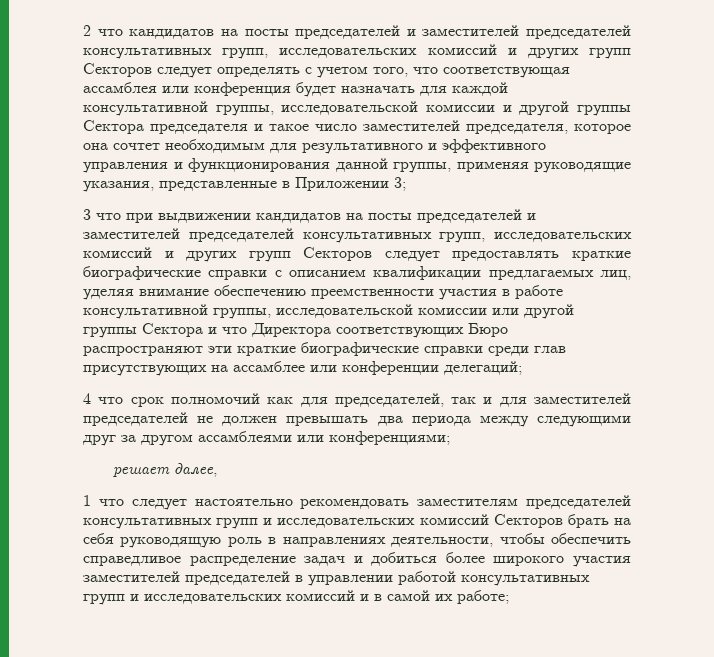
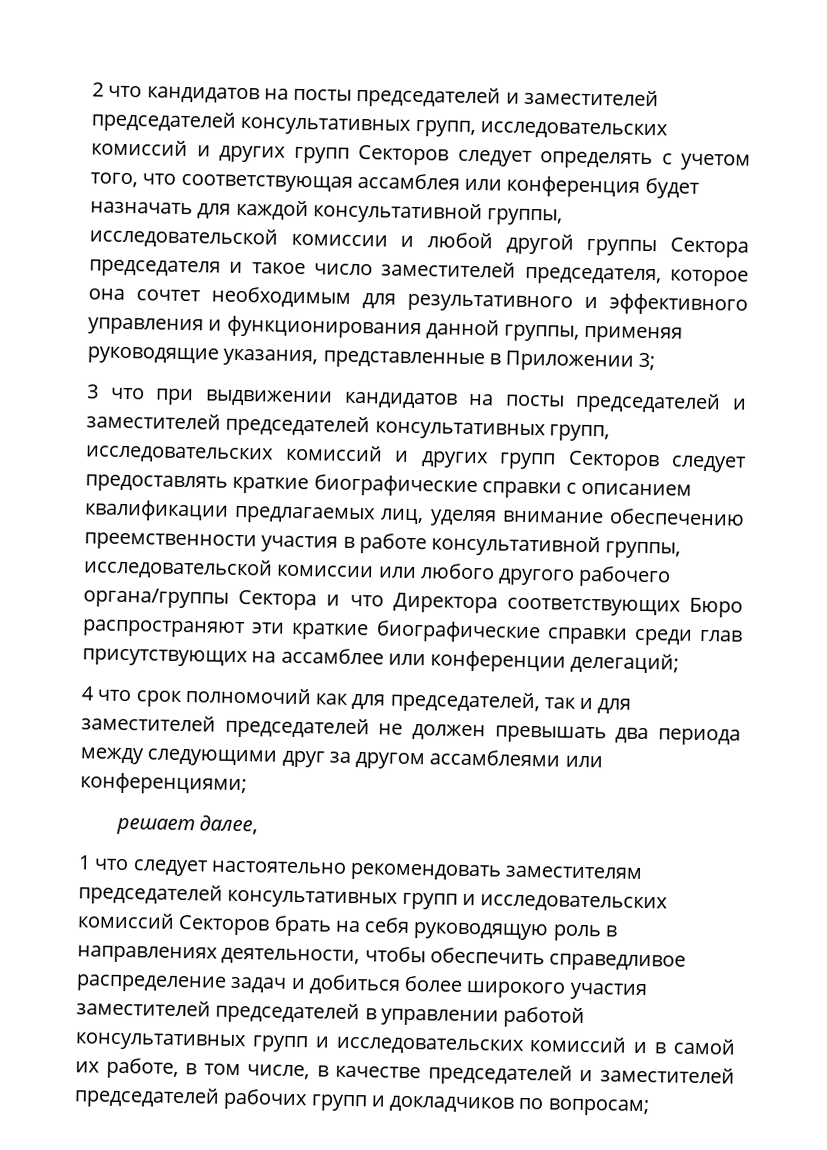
- 2 что кандидатов на посты председателей и заместителей председателей консультативных групп, исследовательских комиссий и других групп Секторов следует определять с учетом того, что соответствующая ассамблея или конференция будет назначать для каждой консультативной группы, исследовательской комиссии и другой группы Сектора председателя и такое число заместителей председателя, которое она сочтет необходимым для результативного и эффективного управления и функционирования данной группы, применяя руководящие указания, представленные в Приложении 3;
+ 2 что кандидатов на посты председателей и заместителей председателей консультативных групп, исследовательских комиссий и других групп Секторов следует определять с учетом того, что соответствующая ассамблея или конференция будет назначать для каждой консультативной группы, исследовательской комиссии и любой другой группы Сектора председателя и такое число заместителей председателя, которое она сочтет необходимым для результативного и эффективного управления и функционирования данной группы, применяя руководящие указания, представленные в Приложении 3;
- 3 что при выдвижении кандидатов на посты председателей и заместителей председателей консультативных групп, исследовательских комиссий и других групп Секторов следует предоставлять краткие биографические справки с описанием квалификации предлагаемых лиц, уделяя внимание обеспечению преемственности участия в работе консультативной группы, исследовательской комиссии или другой группы Сектора и что Директора соответствующих Бюро распространяют эти краткие биографические справки среди глав присутствующих на ассамблее или конференции делегаций;
+ 3 что при выдвижении кандидатов на посты председателей и заместителей председателей консультативных групп, исследовательских комиссий и других групп Секторов следует предоставлять краткие биографические справки с описанием квалификации предлагаемых лиц, уделяя внимание обеспечению преемственности участия в работе консультативной группы, исследовательской комиссии или любого другого рабочего органа/группы Сектора и что Директора соответствующих Бюро распространяют эти краткие биографические справки среди глав присутствующих на ассамблее или конференции делегаций;
- 1 что следует настоятельно рекомендовать заместителям председателей консультативных групп и исследовательских комиссий Секторов брать на себя руководящую роль в направлениях деятельности, чтобы обеспечить справедливое распределение задач и добиться более широкого участия заместителей председателей в управлении работой консультативных групп и исследовательских комиссий и в самой их работе;
+ 1 что следует настоятельно рекомендовать заместителям председателей консультативных групп и исследовательских комиссий Секторов брать на себя руководящую роль в направлениях деятельности, чтобы обеспечить справедливое распределение задач и добиться более широкого участия заместителей председателей в управлении работой консультативных групп и исследовательских комиссий и в самой их работе, в том числе, в качестве председателей и заместителей председателей рабочих групп и докладчиков по вопросам;

